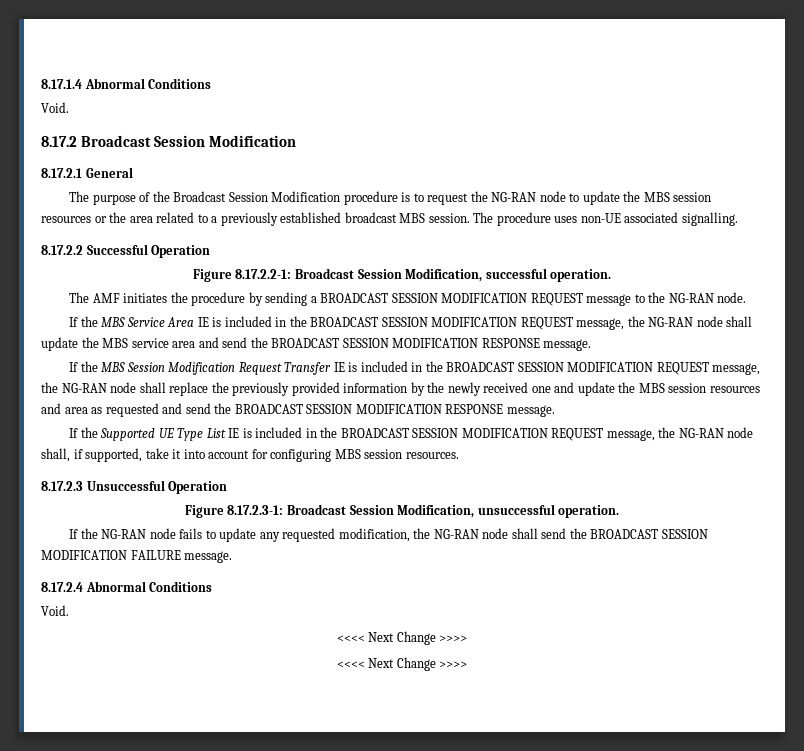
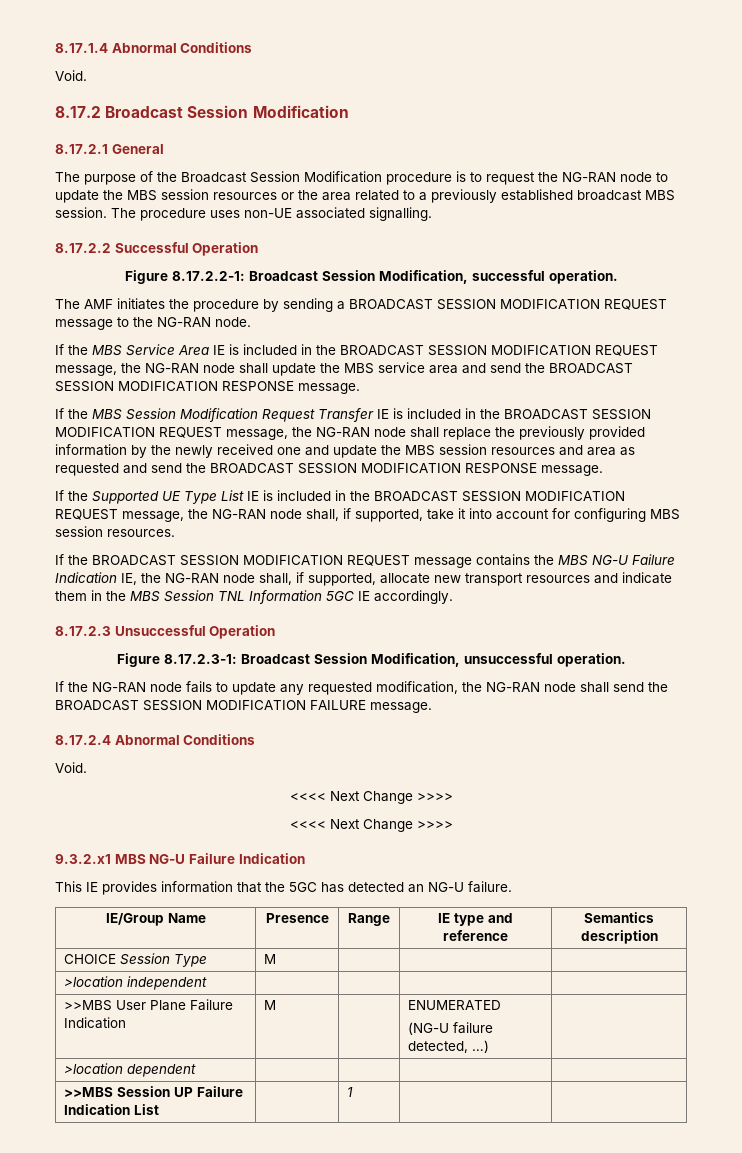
+ If the BROADCAST SESSION MODIFICATION REQUEST message contains the MBS NG-U Failure Indication IE, the NG-RAN node shall, if supported, allocate new transport resources and indicate them in the MBS Session TNL Information 5GC IE accordingly.
+ 9.3.2.x1 MBS NG-U Failure Indication
+ This IE provides information that the 5GC has detected an NG-U failure.
+ IE/Group Name | Presence | Range | IE type and reference | Semantics description
+ CHOICE Session Type | M | | |
+ >location independent | | | |
+ >>MBS User Plane Failure Indication | M | | ENUMERATED
+ (NG-U failure detected, …) |
+ >location dependent | | | |
+ >>MBS Session UP Failure Indication List | | 1 | |

